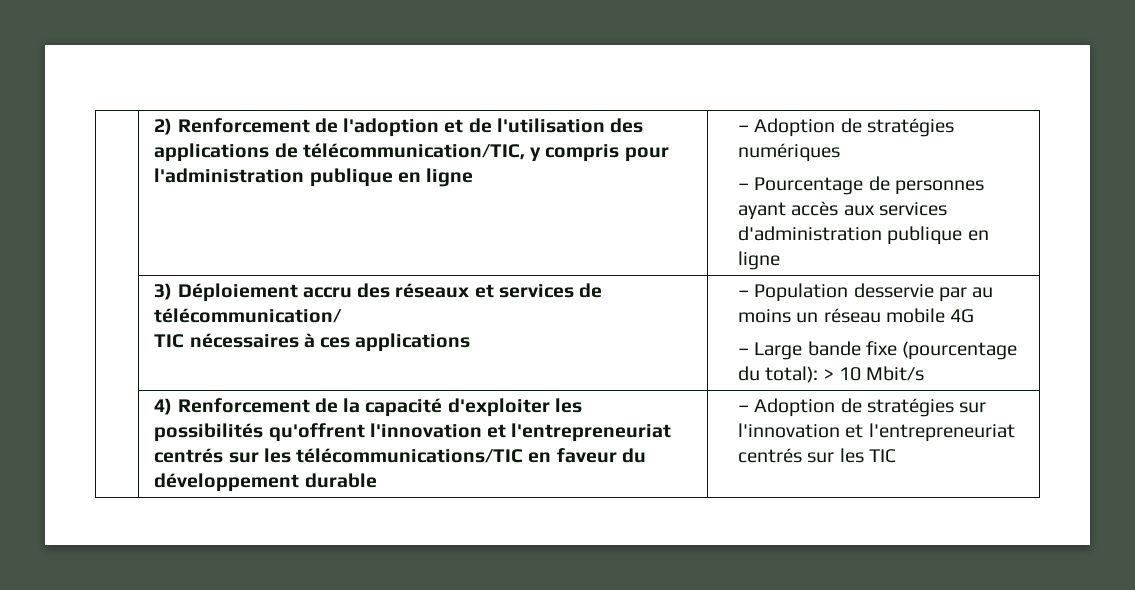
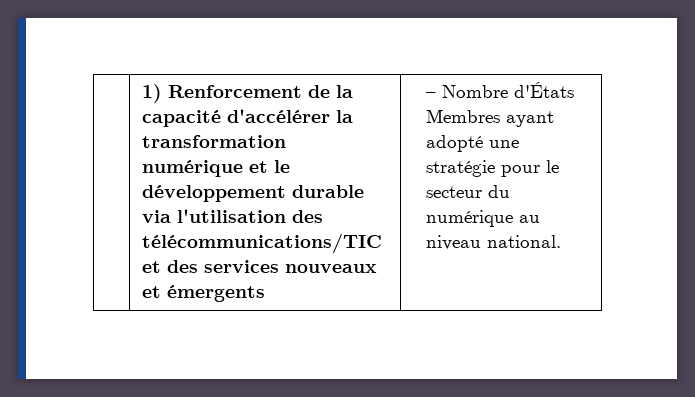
- | 2) Renforcement de l'adoption et de l'utilisation des applications de télécommunication/TIC, y compris pour l'administration publique en ligne | – Adoption de stratégies numériques
- – Pourcentage de personnes ayant accès aux services d'administration publique en ligne
- | 3) Déploiement accru des réseaux et services de télécommunication/
- TIC nécessaires à ces applications | – Population desservie par au moins un réseau mobile 4G
- – Large bande fixe (pourcentage du total): > 10 Mbit/s
- | 4) Renforcement de la capacité d'exploiter les possibilités qu'offrent l'innovation et l'entrepreneuriat centrés sur les télécommunications/TIC en faveur du développement durable | – Adoption de stratégies sur l'innovation et l'entrepreneuriat centrés sur les TIC
+ | 1) Renforcement de la capacité d'accélérer la transformation numérique et le développement durable via l'utilisation des télécommunications/TIC et des services nouveaux et émergents | – Nombre d'États Membres ayant adopté une stratégie pour le secteur du numérique au niveau national.

